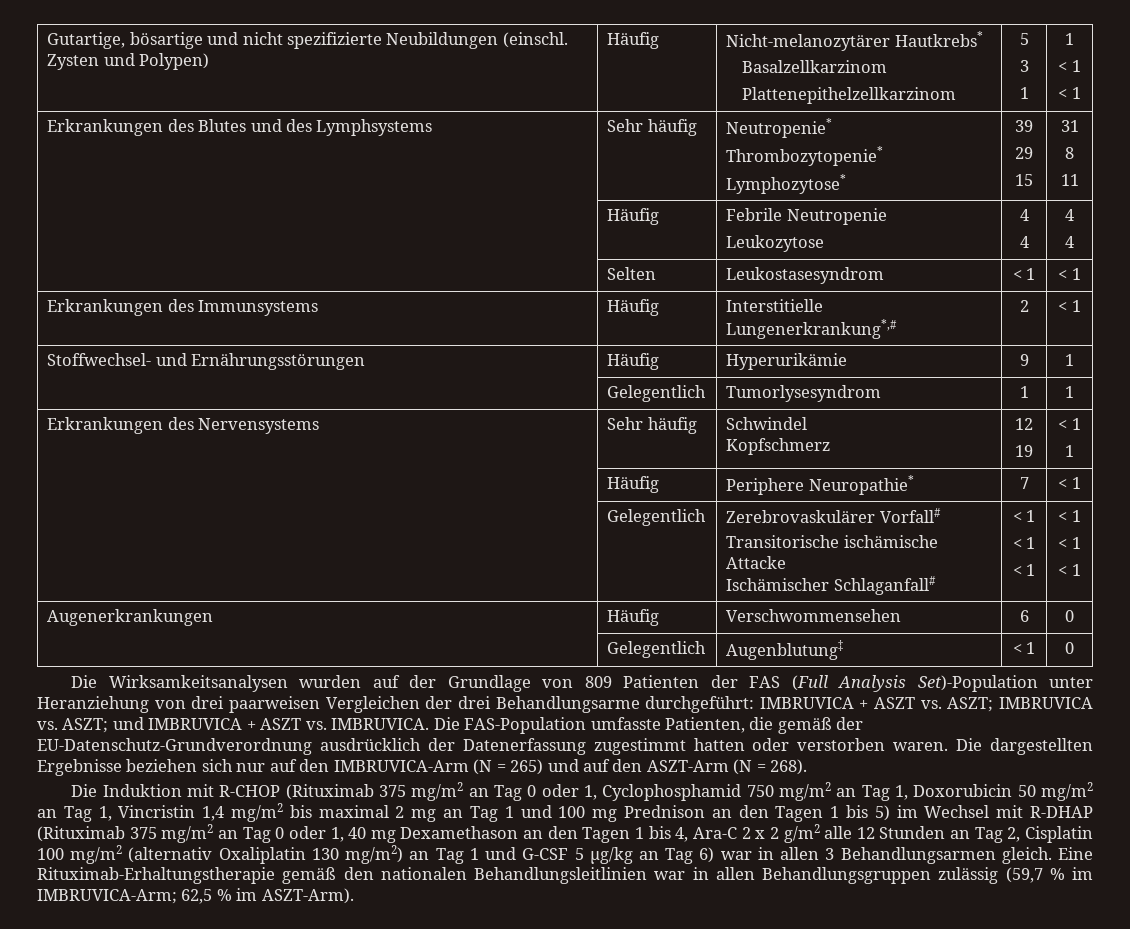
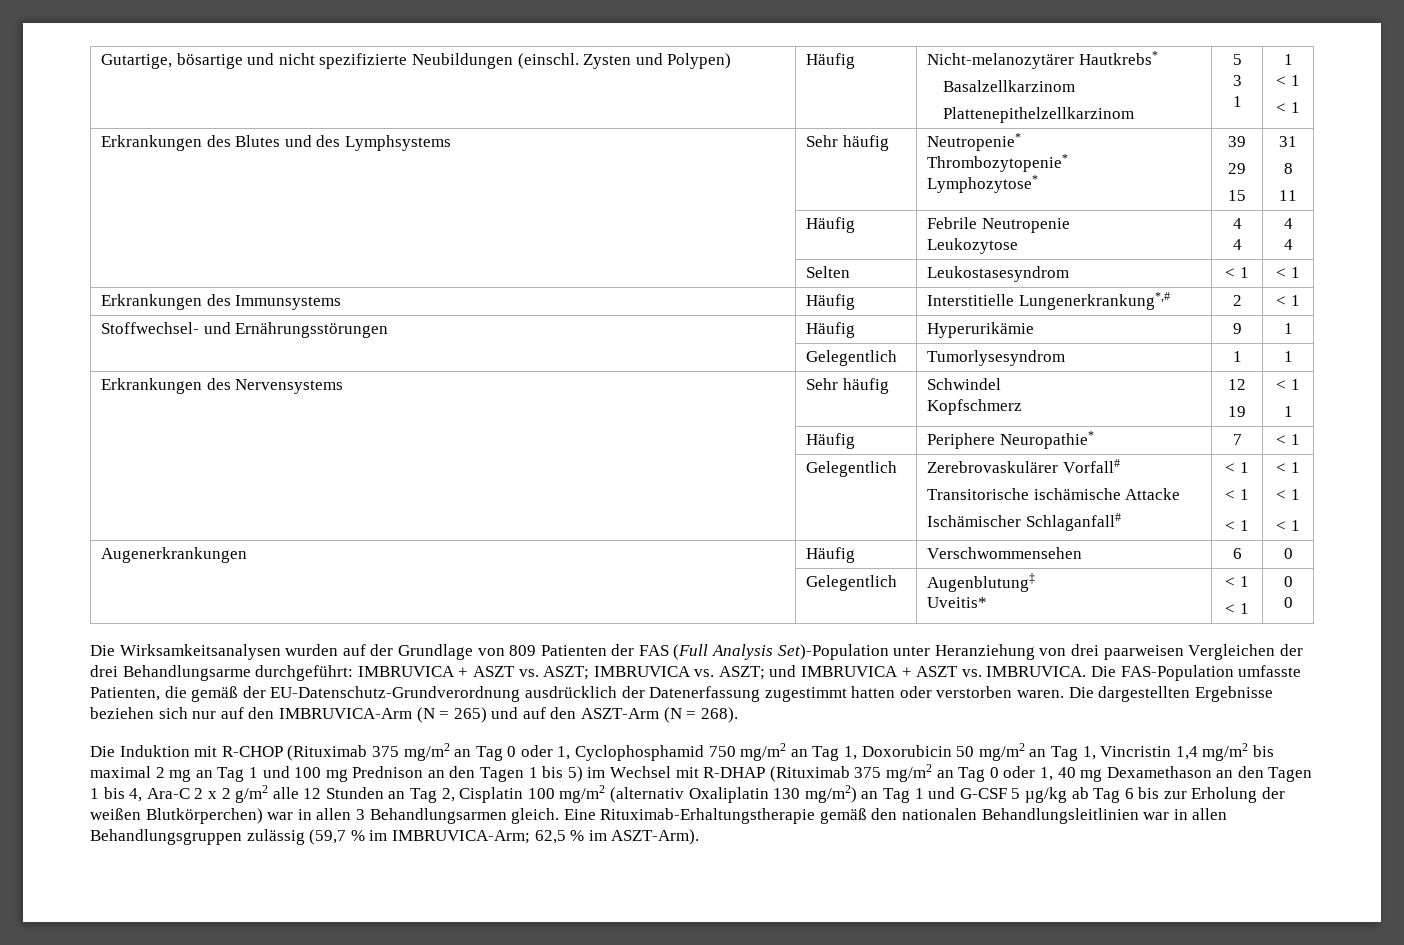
- | Gelegentlich | Augenblutung‡ | < 1 | 0
+ | Gelegentlich | Augenblutung‡
+ Uveitis* | < 1
+ < 1 | 0
+ 0
- Die Induktion mit R-CHOP (Rituximab 375 mg/m2 an Tag 0 oder 1, Cyclophosphamid 750 mg/m2 an Tag 1, Doxorubicin 50 mg/m2 an Tag 1, Vincristin 1,4 mg/m2 bis maximal 2 mg an Tag 1 und 100 mg Prednison an den Tagen 1 bis 5) im Wechsel mit R-DHAP (Rituximab 375 mg/m2 an Tag 0 oder 1, 40 mg Dexamethason an den Tagen 1 bis 4, Ara-C 2 x 2 g/m2 alle 12 Stunden an Tag 2, Cisplatin 100 mg/m2 (alternativ Oxaliplatin 130 mg/m2) an Tag 1 und G-CSF 5 µg/kg an Tag 6) war in allen 3 Behandlungsarmen gleich.
+ Die Induktion mit R-CHOP (Rituximab 375 mg/m2 an Tag 0 oder 1, Cyclophosphamid 750 mg/m2 an Tag 1, Doxorubicin 50 mg/m2 an Tag 1, Vincristin 1,4 mg/m2 bis maximal 2 mg an Tag 1 und 100 mg Prednison an den Tagen 1 bis 5) im Wechsel mit R-DHAP (Rituximab 375 mg/m2 an Tag 0 oder 1, 40 mg Dexamethason an den Tagen 1 bis 4, Ara-C 2 x 2 g/m2 alle 12 Stunden an Tag 2, Cisplatin 100 mg/m2 (alternativ Oxaliplatin 130 mg/m2) an Tag 1 und G-CSF 5 µg/kg ab Tag 6 bis zur Erholung der weißen Blutkörperchen) war in allen 3 Behandlungsarmen gleich.

